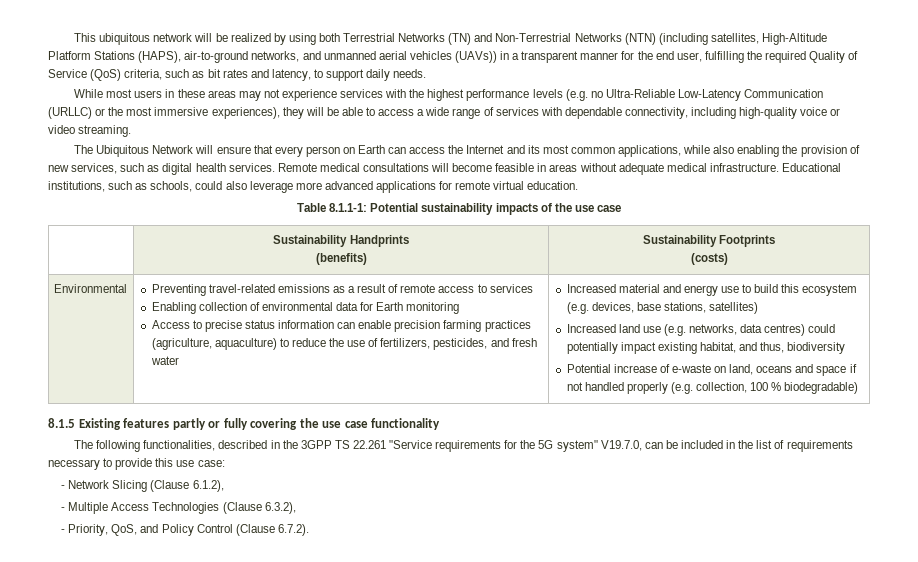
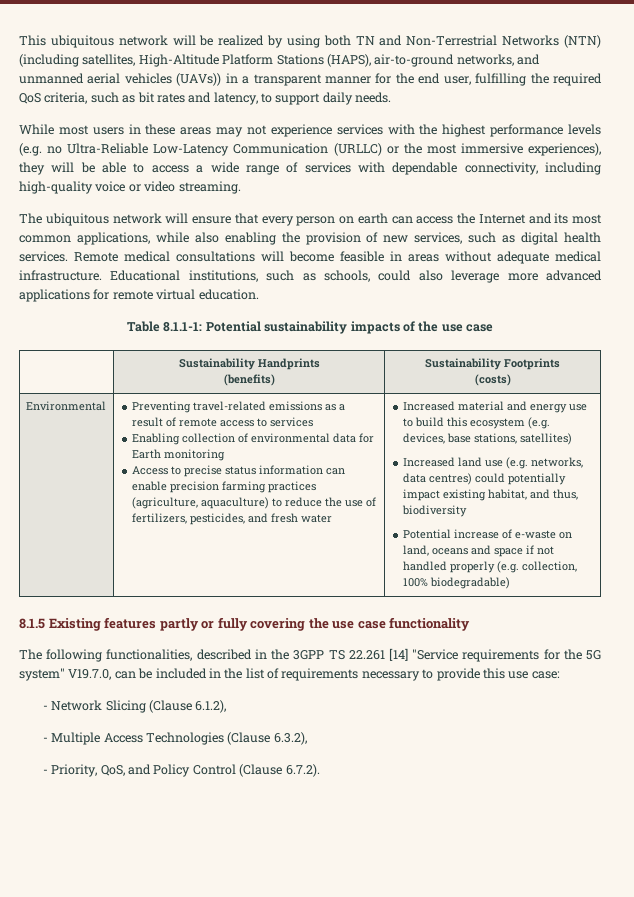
- This ubiquitous network will be realized by using both Terrestrial Networks (TN) and Non-Terrestrial Networks (NTN) (including satellites, High-Altitude Platform Stations (HAPS), air-to-ground networks, and unmanned aerial vehicles (UAVs)) in a transparent manner for the end user, fulfilling the required Quality of Service (QoS) criteria, such as bit rates and latency, to support daily needs.
+ This ubiquitous network will be realized by using both TN and Non-Terrestrial Networks (NTN) (including satellites, High-Altitude Platform Stations (HAPS), air-to-ground networks, and unmanned aerial vehicles (UAVs)) in a transparent manner for the end user, fulfilling the required QoS criteria, such as bit rates and latency, to support daily needs.
- The Ubiquitous Network will ensure that every person on Earth can access the Internet and its most common applications, while also enabling the provision of new services, such as digital health services.
+ The ubiquitous network will ensure that every person on earth can access the Internet and its most common applications, while also enabling the provision of new services, such as digital health services.
- Potential increase of e-waste on land, oceans and space if not handled properly (e.g. collection, 100 % biodegradable)
+ Potential increase of e-waste on land, oceans and space if not handled properly (e.g. collection, 100% biodegradable)
- The following functionalities, described in the 3GPP TS 22.261 "Service requirements for the 5G system" V19.7.0, can be included in the list of requirements necessary to provide this use case:
+ The following functionalities, described in the 3GPP TS 22.261 [14] "Service requirements for the 5G system" V19.7.0, can be included in the list of requirements necessary to provide this use case:

